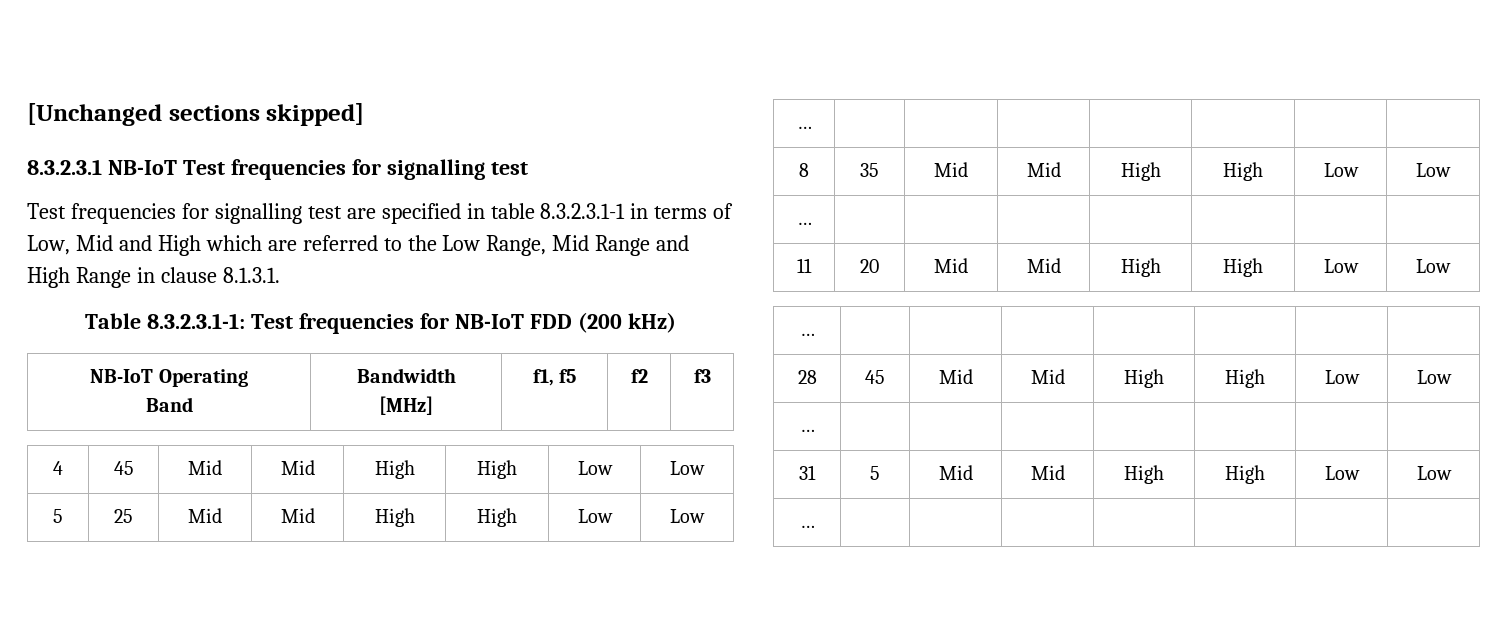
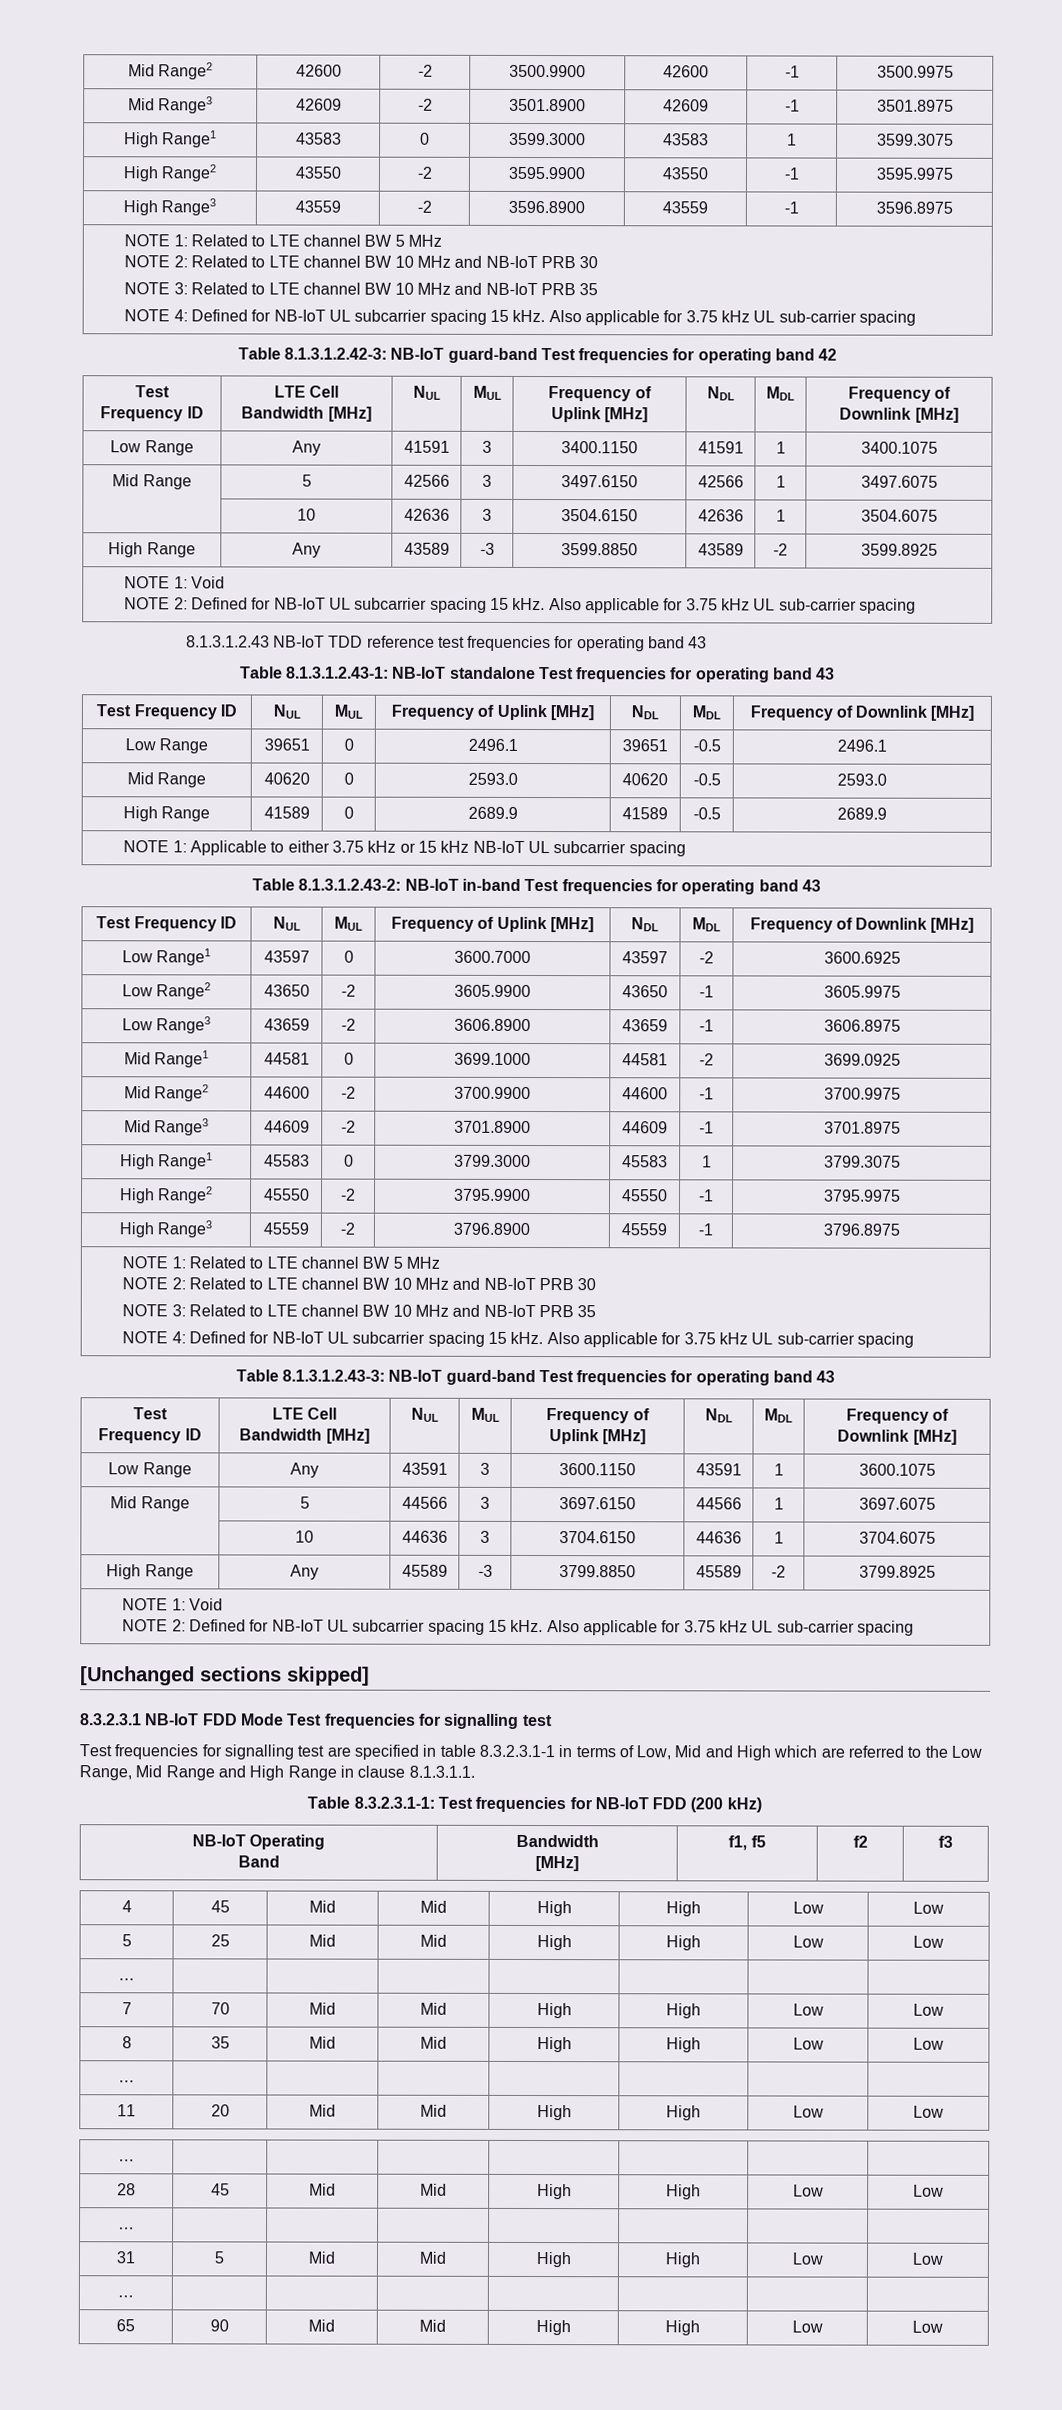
+ Mid Range2 | 42600 | -2 | 3500.9900 | 42600 | -1 | 3500.9975
+ Mid Range3 | 42609 | -2 | 3501.8900 | 42609 | -1 | 3501.8975
+ High Range1 | 43583 | 0 | 3599.3000 | 43583 | 1 | 3599.3075
+ High Range2 | 43550 | -2 | 3595.9900 | 43550 | -1 | 3595.9975
+ High Range3 | 43559 | -2 | 3596.8900 | 43559 | -1 | 3596.8975
+ NOTE 1: Related to LTE channel BW 5 MHz
+ NOTE 2: Related to LTE channel BW 10 MHz and NB-IoT PRB 30
+ NOTE 3: Related to LTE channel BW 10 MHz and NB-IoT PRB 35
+ NOTE 4: Defined for NB-IoT UL subcarrier spacing 15 kHz. Also applicable for 3.75 kHz UL sub-carrier spacing
+ Table 8.1.3.1.2.42-3: NB-IoT guard-band Test frequencies for operating band 42
+ Test Frequency ID | LTE Cell Bandwidth [MHz] | NUL | MUL | Frequency of Uplink [MHz] | NDL | MDL | Frequency of Downlink [MHz]
+ Low Range | Any | 41591 | 3 | 3400.1150 | 41591 | 1 | 3400.1075
+ Mid Range | 5 | 42566 | 3 | 3497.6150 | 42566 | 1 | 3497.6075
+ | 10 | 42636 | 3 | 3504.6150 | 42636 | 1 | 3504.6075
+ High Range | Any | 43589 | -3 | 3599.8850 | 43589 | -2 | 3599.8925
+ NOTE 1: Void
+ NOTE 2: Defined for NB-IoT UL subcarrier spacing 15 kHz. Also applicable for 3.75 kHz UL sub-carrier spacing
+ 8.1.3.1.2.43 NB-IoT TDD reference test frequencies for operating band 43
+ Table 8.1.3.1.2.43-1: NB-IoT standalone Test frequencies for operating band 43
+ Test Frequency ID | NUL | MUL | Frequency of Uplink [MHz] | NDL | MDL | Frequency of Downlink [MHz]
+ Low Range | 39651 | 0 | 2496.1 | 39651 | -0.5 | 2496.1
+ Mid Range | 40620 | 0 | 2593.0 | 40620 | -0.5 | 2593.0
+ High Range | 41589 | 0 | 2689.9 | 41589 | -0.5 | 2689.9
+ NOTE 1: Applicable to either 3.75 kHz or 15 kHz NB-IoT UL subcarrier spacing
+ Table 8.1.3.1.2.43-2: NB-IoT in-band Test frequencies for operating band 43
+ Test Frequency ID | NUL | MUL | Frequency of Uplink [MHz] | NDL | MDL | Frequency of Downlink [MHz]
+ Low Range1 | 43597 | 0 | 3600.7000 | 43597 | -2 | 3600.6925
+ Low Range2 | 43650 | -2 | 3605.9900 | 43650 | -1 | 3605.9975
+ Low Range3 | 43659 | -2 | 3606.8900 | 43659 | -1 | 3606.8975
+ Mid Range1 | 44581 | 0 | 3699.1000 | 44581 | -2 | 3699.0925
+ Mid Range2 | 44600 | -2 | 3700.9900 | 44600 | -1 | 3700.9975
+ Mid Range3 | 44609 | -2 | 3701.8900 | 44609 | -1 | 3701.8975
+ High Range1 | 45583 | 0 | 3799.3000 | 45583 | 1 | 3799.3075
+ High Range2 | 45550 | -2 | 3795.9900 | 45550 | -1 | 3795.9975
+ High Range3 | 45559 | -2 | 3796.8900 | 45559 | -1 | 3796.8975
+ NOTE 1: Related to LTE channel BW 5 MHz
+ NOTE 2: Related to LTE channel BW 10 MHz and NB-IoT PRB 30
+ NOTE 3: Related to LTE channel BW 10 MHz and NB-IoT PRB 35
+ NOTE 4: Defined for NB-IoT UL subcarrier spacing 15 kHz. Also applicable for 3.75 kHz UL sub-carrier spacing
+ Table 8.1.3.1.2.43-3: NB-IoT guard-band Test frequencies for operating band 43
+ Test Frequency ID | LTE Cell Bandwidth [MHz] | NUL | MUL | Frequency of Uplink [MHz] | NDL | MDL | Frequency of Downlink [MHz]
+ Low Range | Any | 43591 | 3 | 3600.1150 | 43591 | 1 | 3600.1075
+ Mid Range | 5 | 44566 | 3 | 3697.6150 | 44566 | 1 | 3697.6075
+ | 10 | 44636 | 3 | 3704.6150 | 44636 | 1 | 3704.6075
+ High Range | Any | 45589 | -3 | 3799.8850 | 45589 | -2 | 3799.8925
+ NOTE 1: Void
+ NOTE 2: Defined for NB-IoT UL subcarrier spacing 15 kHz. Also applicable for 3.75 kHz UL sub-carrier spacing
- 8.3.2.3.1 NB-IoT Test frequencies for signalling test
+ 8.3.2.3.1 NB-IoT FDD Mode Test frequencies for signalling test
- Test frequencies for signalling test are specified in table 8.3.2.3.1-1 in terms of Low, Mid and High which are referred to the Low Range, Mid Range and High Range in clause 8.1.3.1.
+ Test frequencies for signalling test are specified in table 8.3.2.3.1-1 in terms of Low, Mid and High which are referred to the Low Range, Mid Range and High Range in clause 8.1.3.1.1.
+ 7 | 70 | Mid | Mid | High | High | Low | Low
+ 65 | 90 | Mid | Mid | High | High | Low | Low

